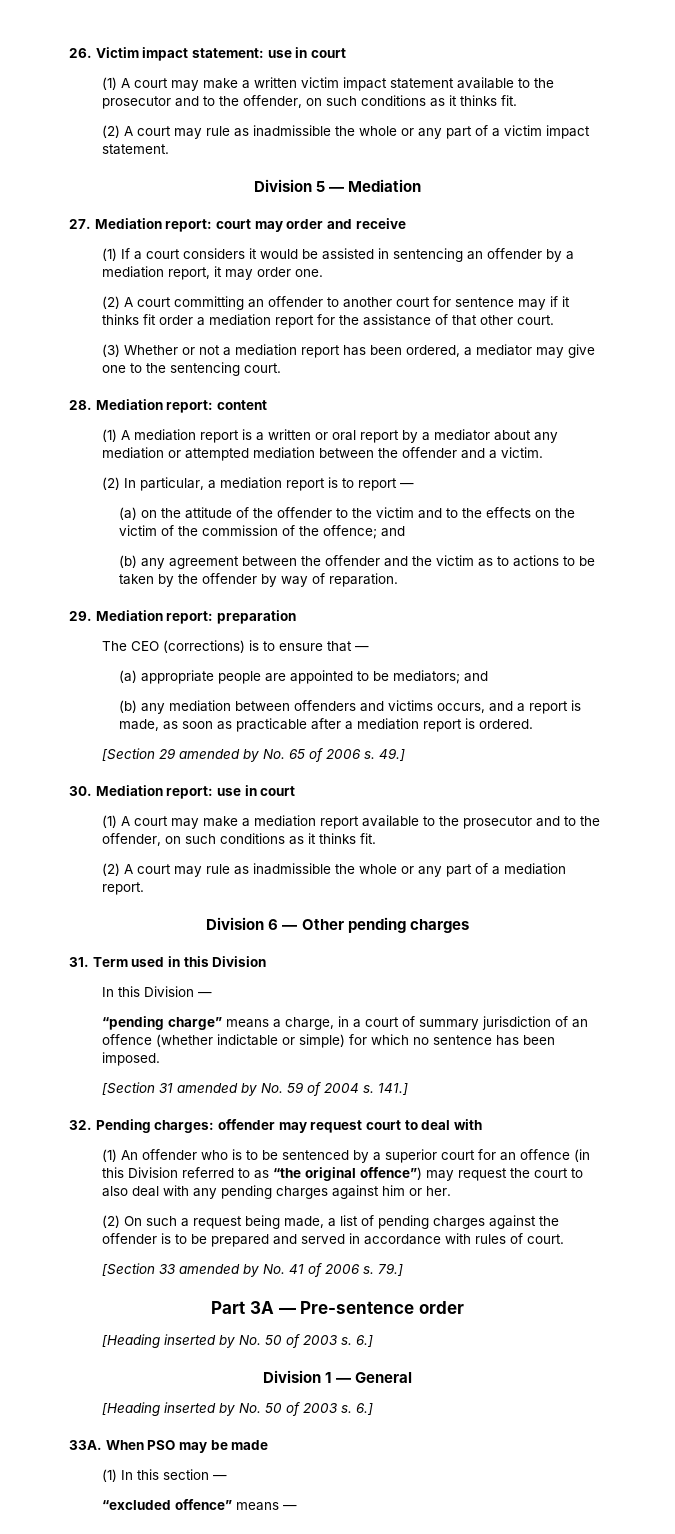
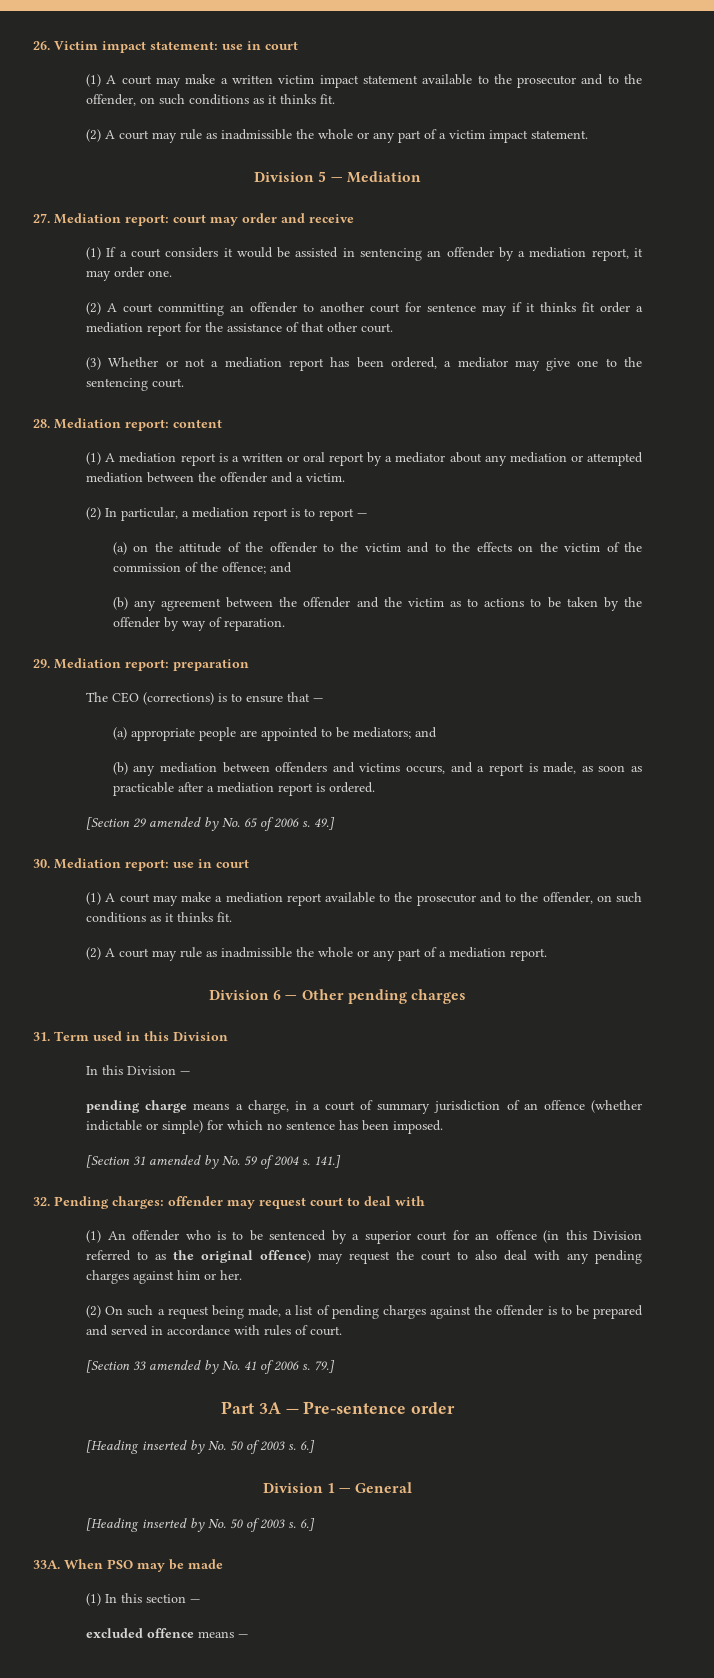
- “pending charge” means a charge, in a court of summary jurisdiction of an offence (whether indictable or simple) for which no sentence has been imposed.
+ pending charge means a charge, in a court of summary jurisdiction of an offence (whether indictable or simple) for which no sentence has been imposed.
- (1) An offender who is to be sentenced by a superior court for an offence (in this Division referred to as “the original offence”) may request the court to also deal with any pending charges against him or her.
+ (1) An offender who is to be sentenced by a superior court for an offence (in this Division referred to as the original offence) may request the court to also deal with any pending charges against him or her.
- “excluded offence” means —
+ excluded offence means —

